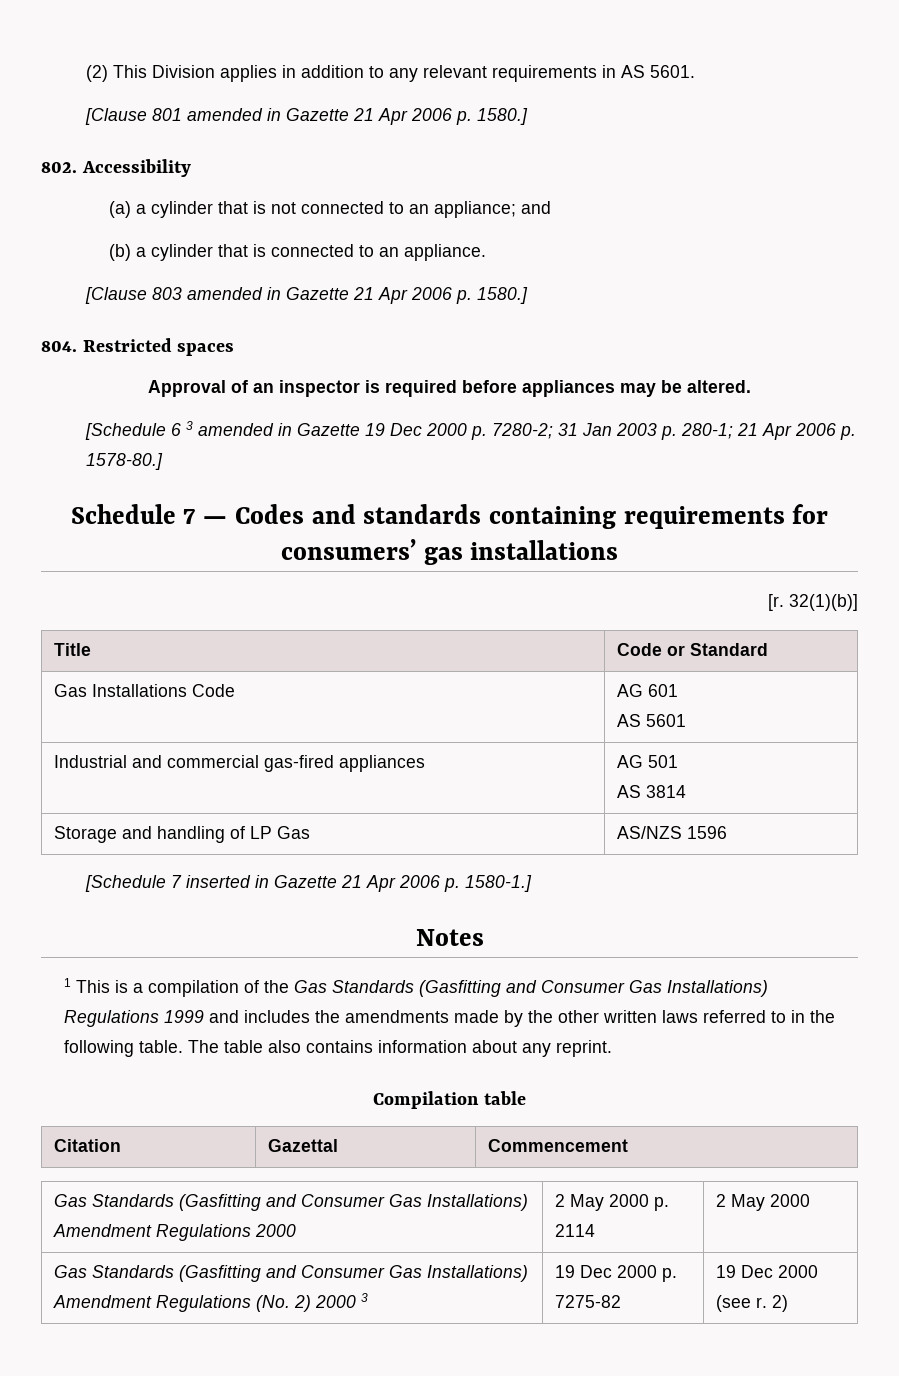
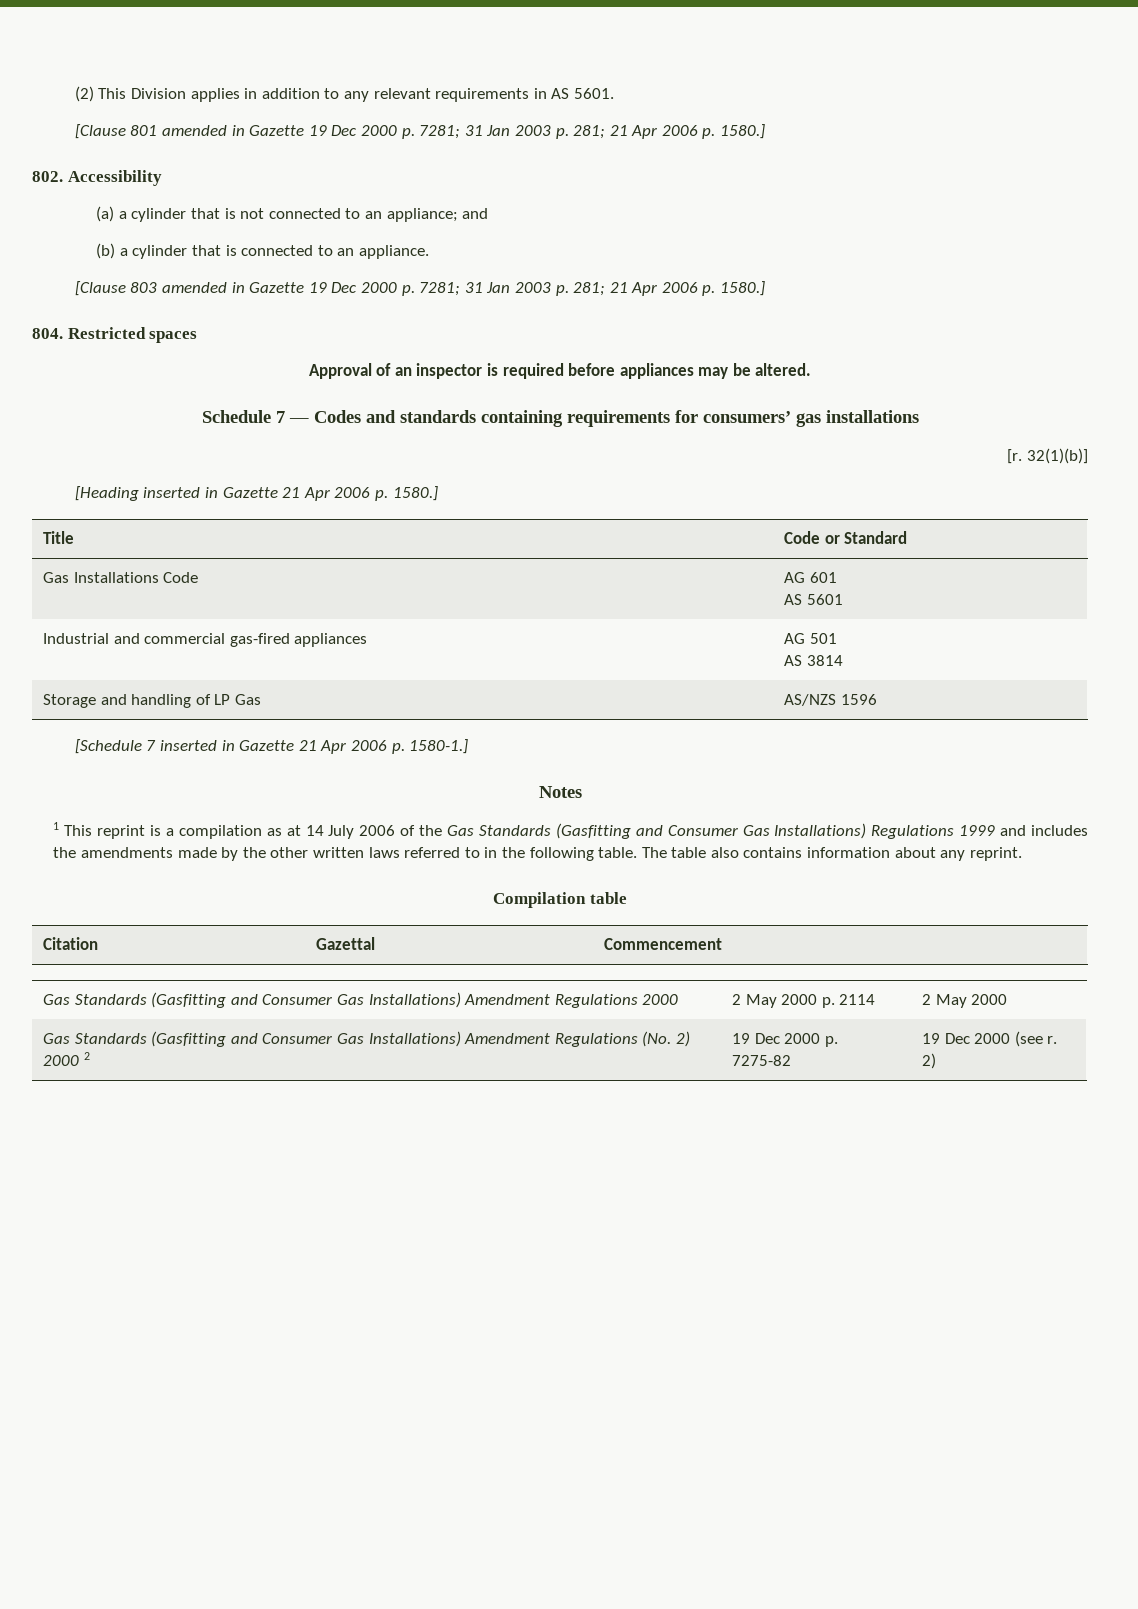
- [Clause 801 amended in Gazette 21 Apr 2006 p. 1580.]
+ [Clause 801 amended in Gazette 19 Dec 2000 p. 7281; 31 Jan 2003 p. 281; 21 Apr 2006 p. 1580.]
- [Clause 803 amended in Gazette 21 Apr 2006 p. 1580.]
+ [Clause 803 amended in Gazette 19 Dec 2000 p. 7281; 31 Jan 2003 p. 281; 21 Apr 2006 p. 1580.]
- [Schedule 6 3 amended in Gazette 19 Dec 2000 p. 7280-2; 31 Jan 2003 p. 280-1; 21 Apr 2006 p. 1578-80.]
+ [Heading inserted in Gazette 21 Apr 2006 p. 1580.]
- 1 This is a compilation of the Gas Standards (Gasfitting and Consumer Gas Installations) Regulations 1999 and includes the amendments made by the other written laws referred to in the following table.
+ 1 This reprint is a compilation as at 14 July 2006 of the Gas Standards (Gasfitting and Consumer Gas Installations) Regulations 1999 and includes the amendments made by the other written laws referred to in the following table.
- Gas Standards (Gasfitting and Consumer Gas Installations) Amendment Regulations (No. 2) 2000 3 | 19 Dec 2000 p. 7275-82 | 19 Dec 2000 (see r. 2)
+ Gas Standards (Gasfitting and Consumer Gas Installations) Amendment Regulations (No. 2) 2000 2 | 19 Dec 2000 p. 7275-82 | 19 Dec 2000 (see r. 2)

